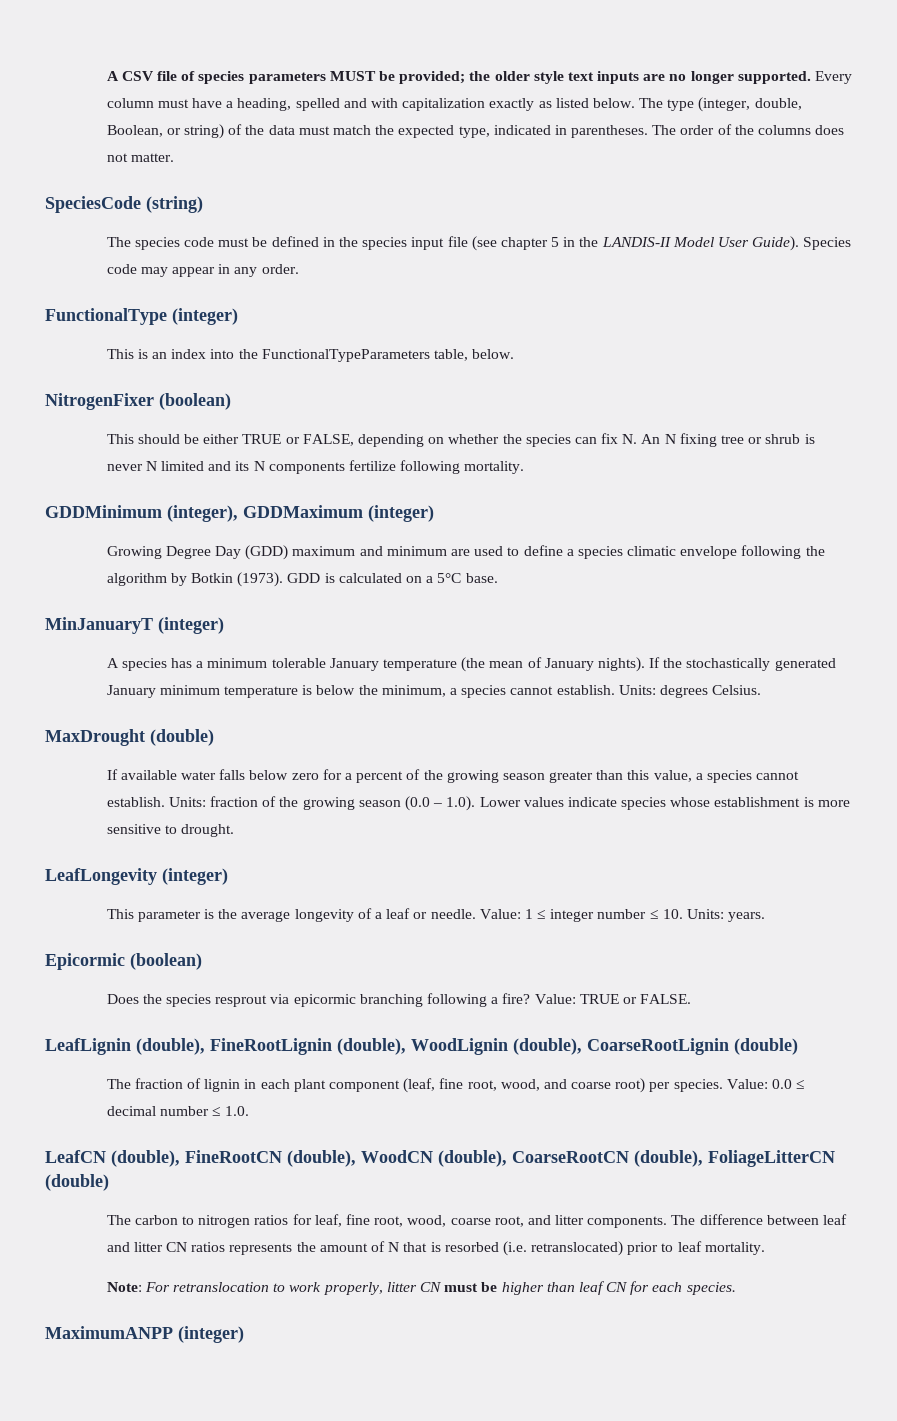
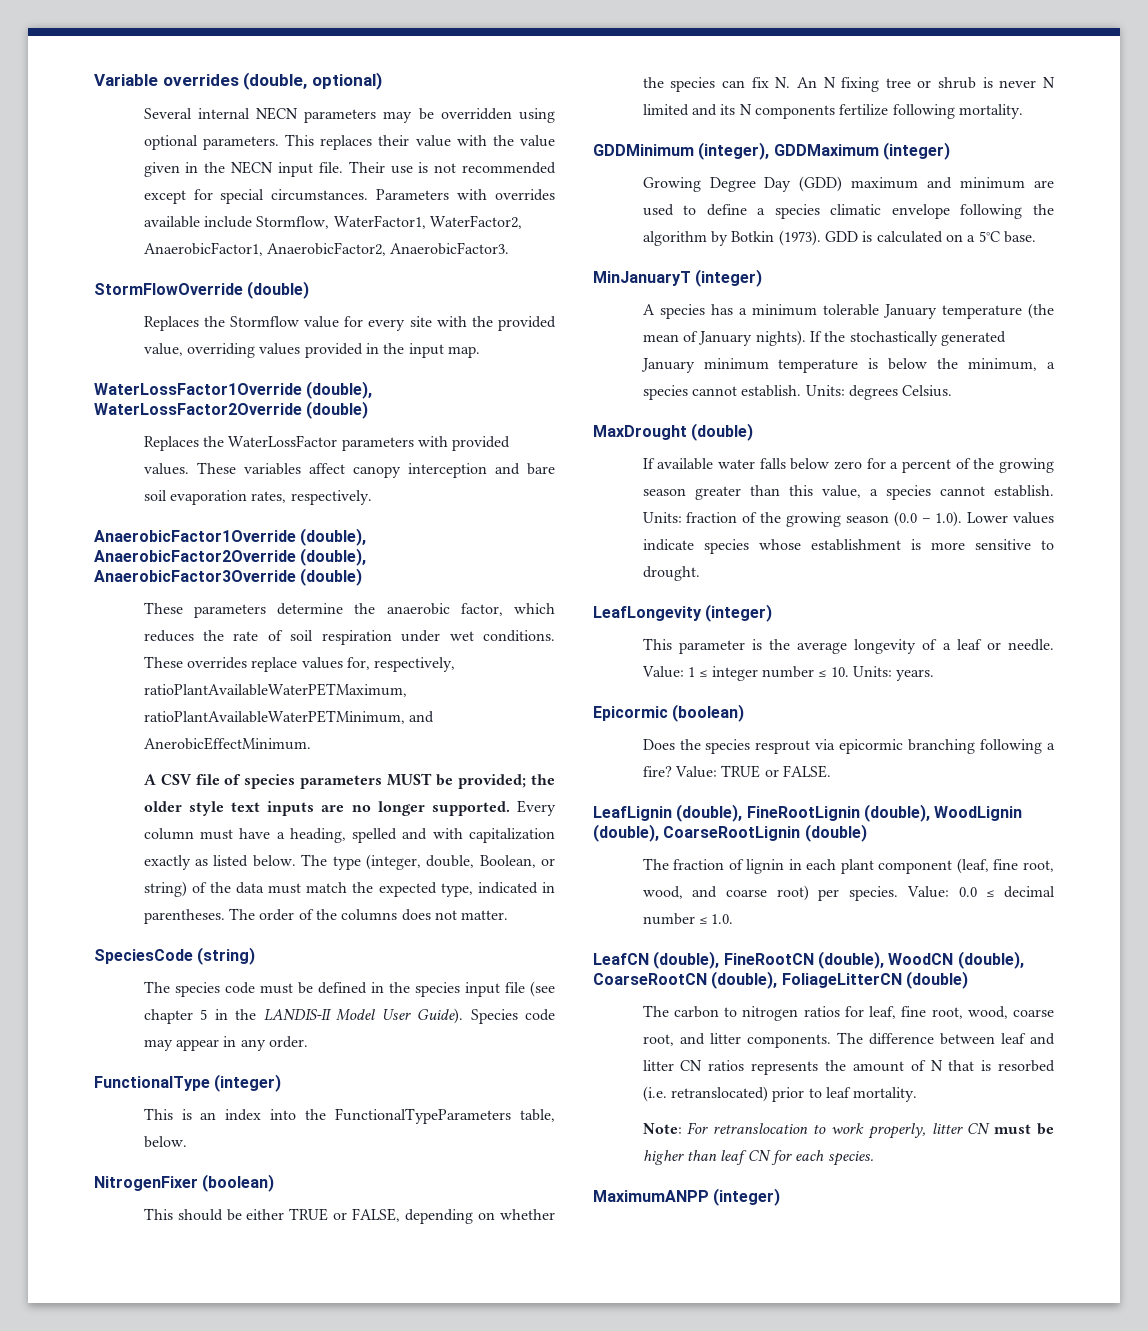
+ Variable overrides (double, optional)
+ Several internal NECN parameters may be overridden using optional parameters. This replaces their value with the value given in the NECN input file. Their use is not recommended except for special circumstances. Parameters with overrides available include Stormflow, WaterFactor1, WaterFactor2, AnaerobicFactor1, AnaerobicFactor2, AnaerobicFactor3.
+ StormFlowOverride (double)
+ Replaces the Stormflow value for every site with the provided value, overriding values provided in the input map.
+ WaterLossFactor1Override (double), WaterLossFactor2Override (double)
+ Replaces the WaterLossFactor parameters with provided values. These variables affect canopy interception and bare soil evaporation rates, respectively.
+ AnaerobicFactor1Override (double), AnaerobicFactor2Override (double), AnaerobicFactor3Override (double)
+ These parameters determine the anaerobic factor, which reduces the rate of soil respiration under wet conditions. These overrides replace values for, respectively, ratioPlantAvailableWaterPETMaximum, ratioPlantAvailableWaterPETMinimum, and AnerobicEffectMinimum.

